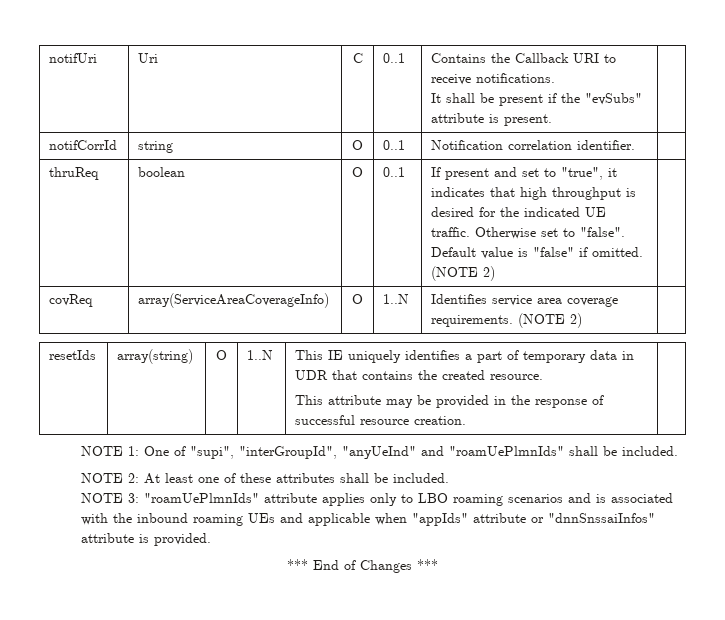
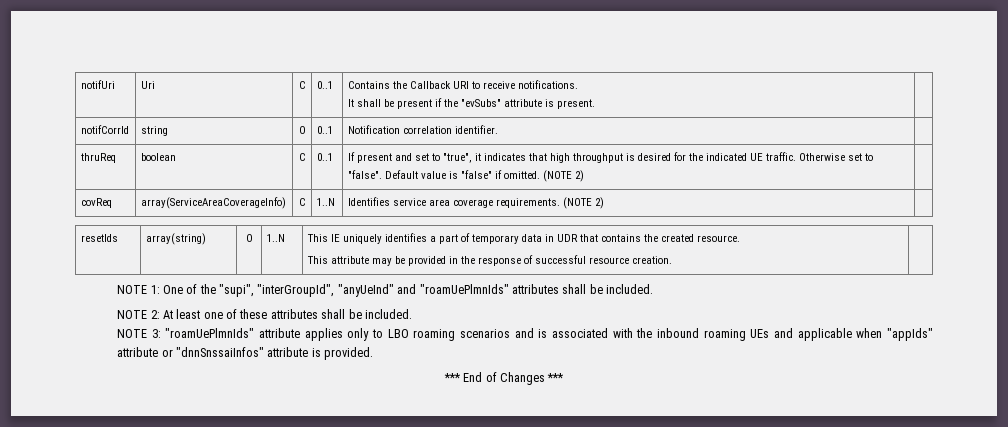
- thruReq | boolean | O | 0..1 | If present and set to "true", it indicates that high throughput is desired for the indicated UE traffic. Otherwise set to "false". Default value is "false" if omitted. (NOTE 2) |
+ thruReq | boolean | C | 0..1 | If present and set to "true", it indicates that high throughput is desired for the indicated UE traffic. Otherwise set to "false". Default value is "false" if omitted. (NOTE 2) |
- covReq | array(ServiceAreaCoverageInfo) | O | 1..N | Identifies service area coverage requirements. (NOTE 2) |
+ covReq | array(ServiceAreaCoverageInfo) | C | 1..N | Identifies service area coverage requirements. (NOTE 2) |
- NOTE 1: One of "supi", "interGroupId", "anyUeInd" and "roamUePlmnIds" shall be included.
+ NOTE 1: One of the "supi", "interGroupId", "anyUeInd" and "roamUePlmnIds" attributes shall be included.

